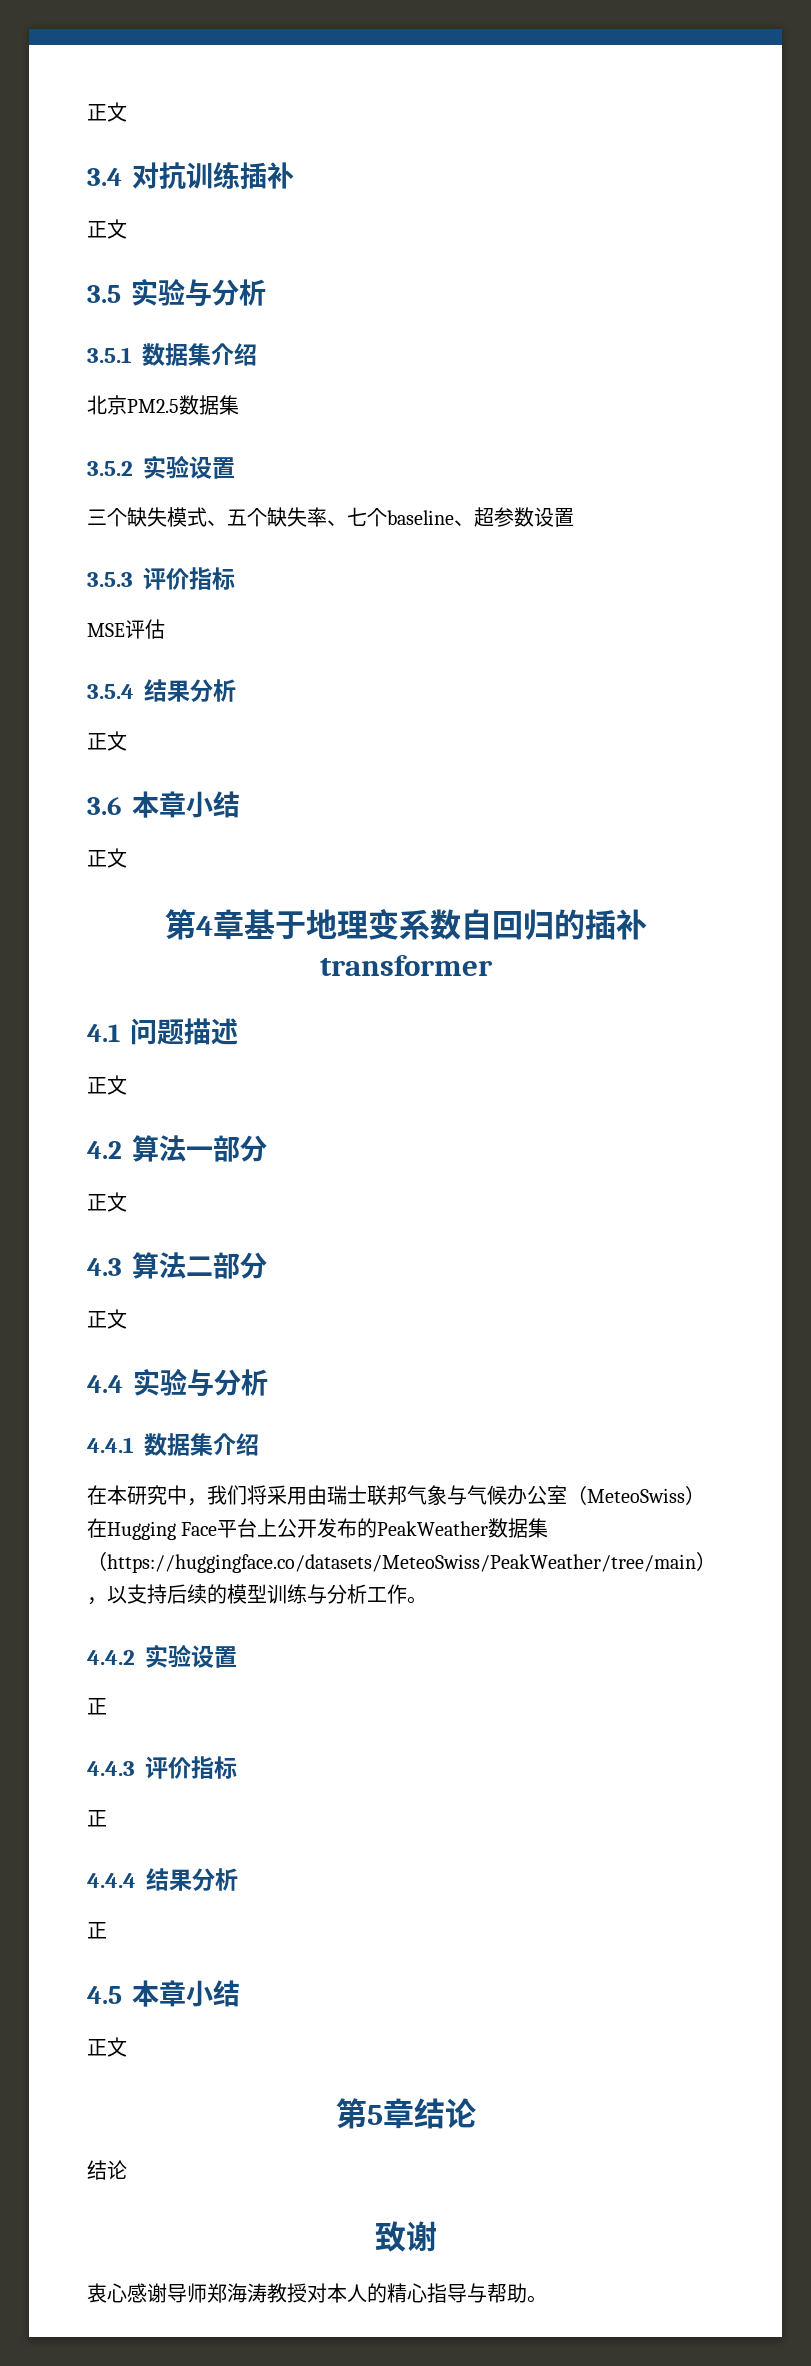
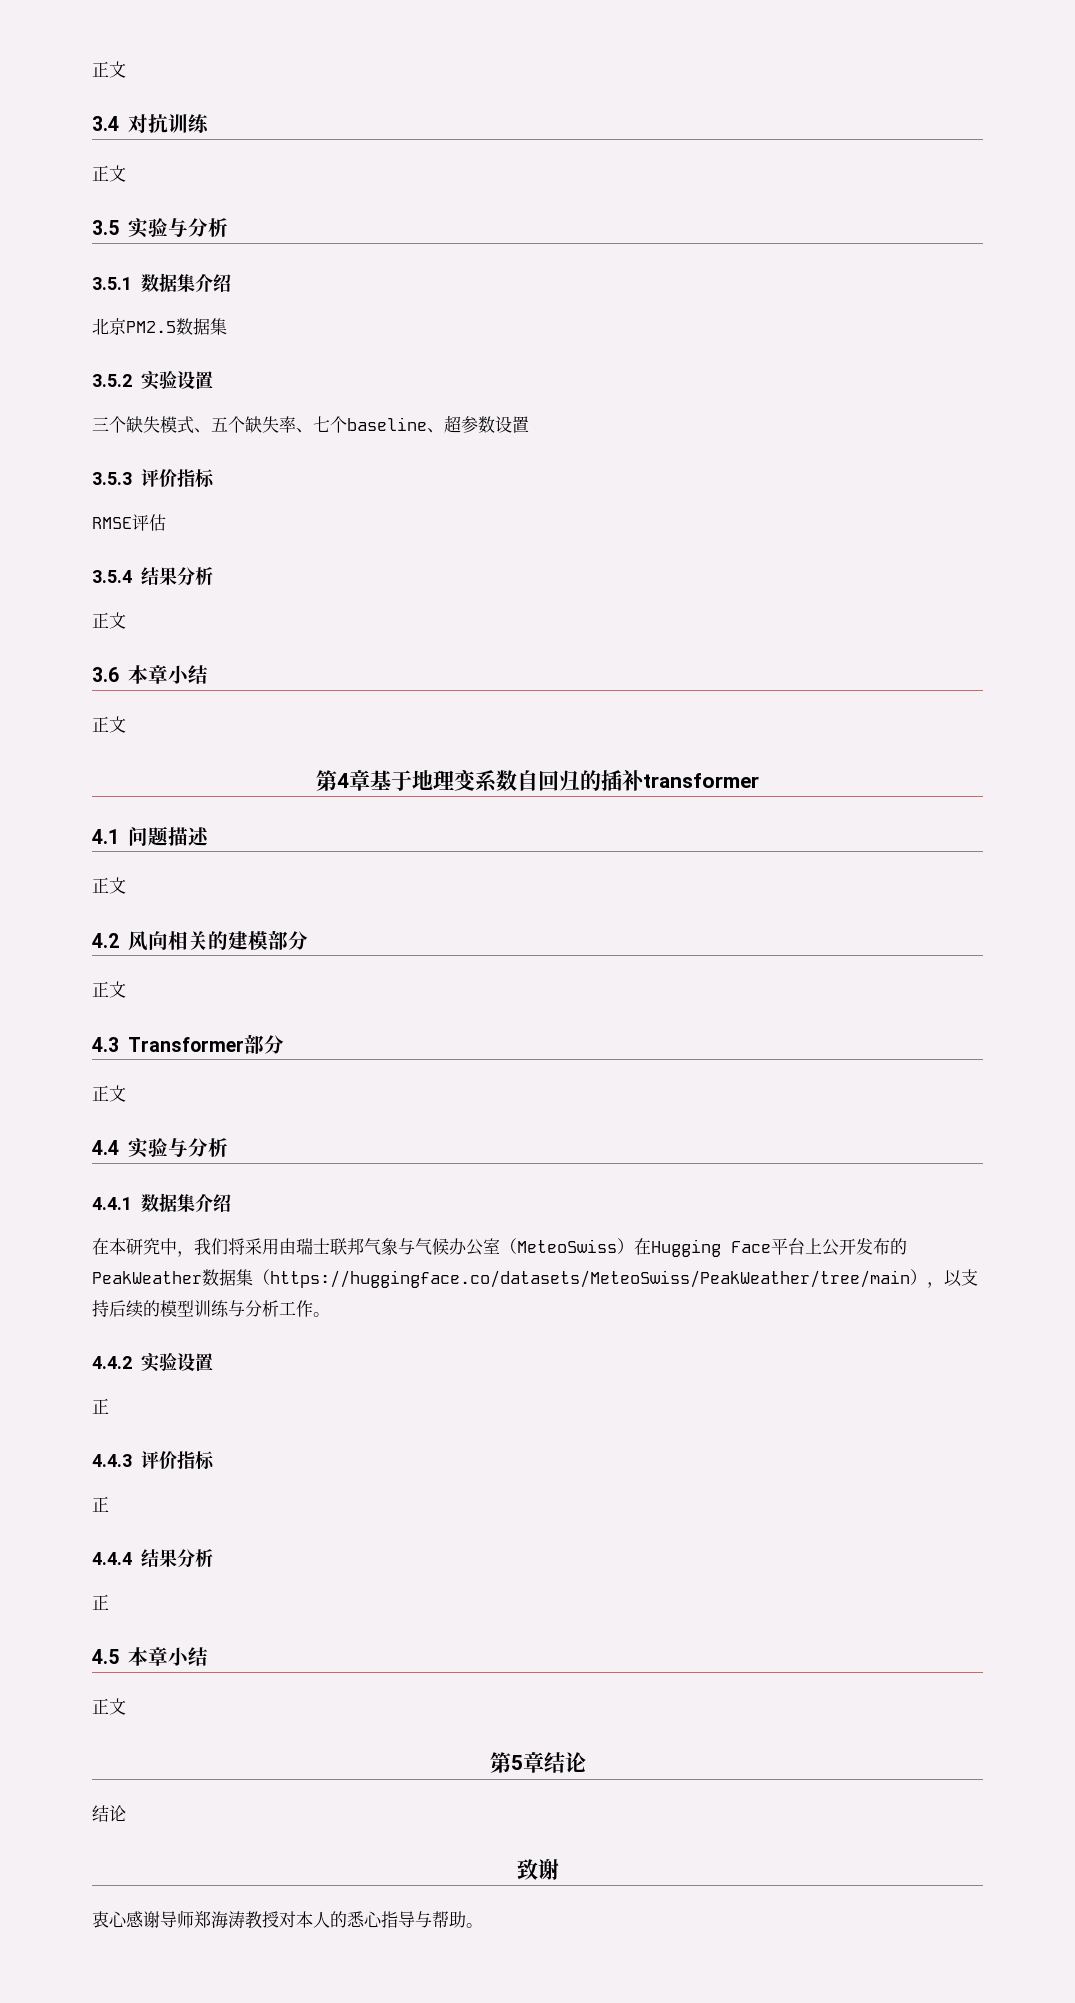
- 3.4对抗训练插补
+ 3.4对抗训练
- MSE评估
+ RMSE评估
- 4.2算法一部分
+ 4.2风向相关的建模部分
- 4.3算法二部分
+ 4.3 Transformer部分
- 衷心感谢导师郑海涛教授对本人的精心指导与帮助。
+ 衷心感谢导师郑海涛教授对本人的悉心指导与帮助。

